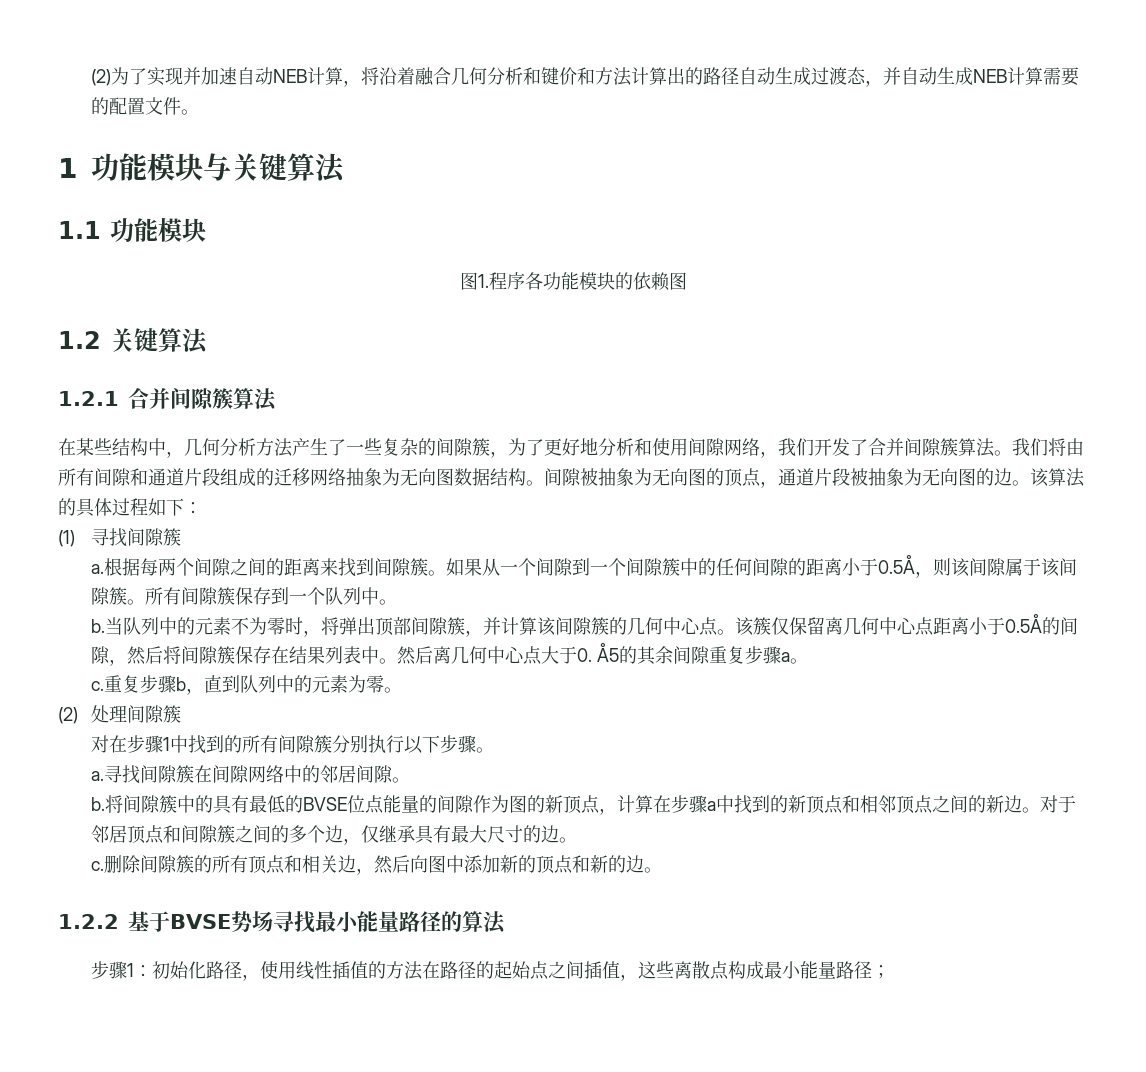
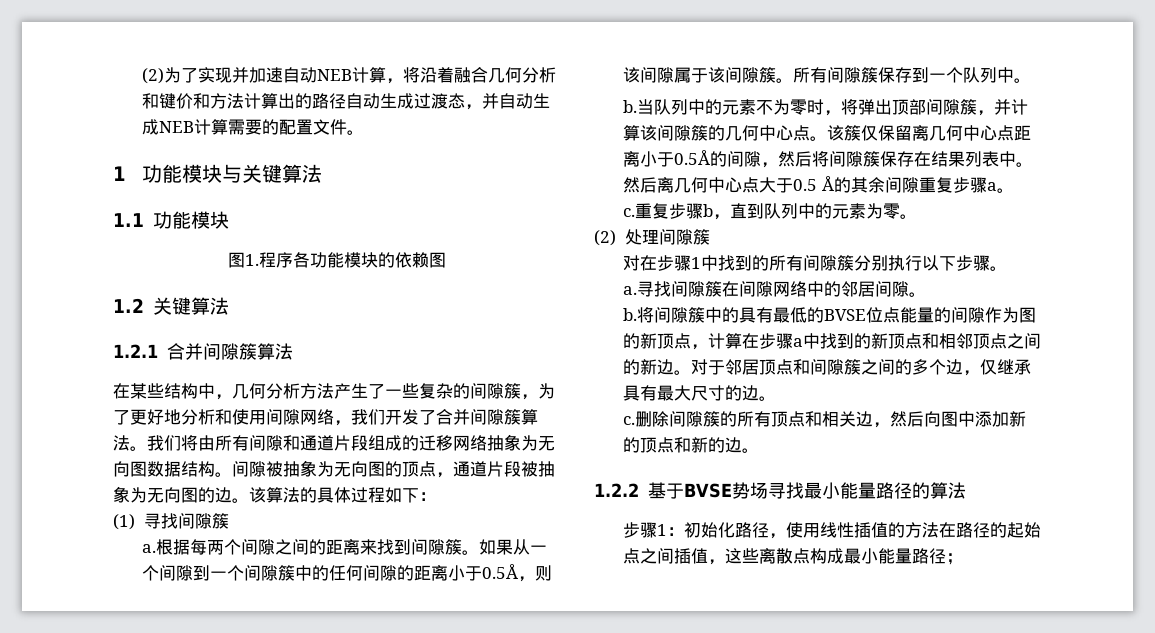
- 然后离几何中心点大于0. Å5的其余间隙重复步骤a。
+ 然后离几何中心点大于0.5 Å的其余间隙重复步骤a。

